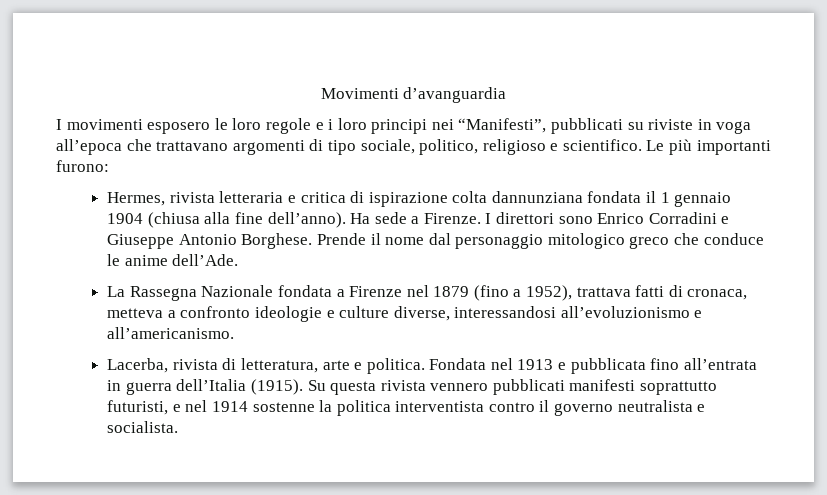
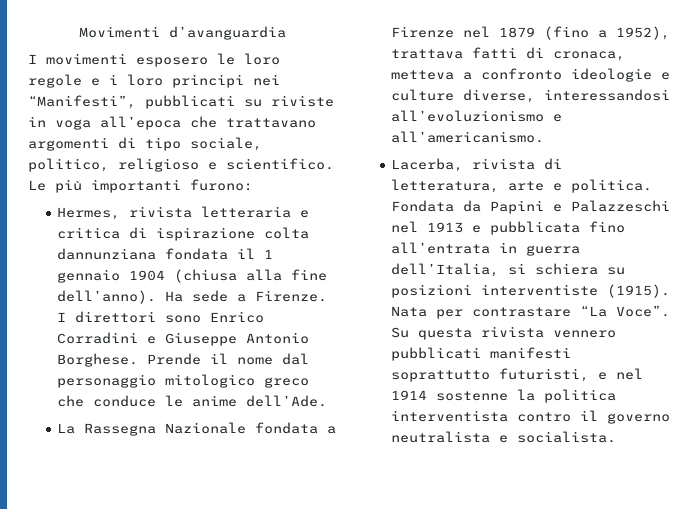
- Fondata nel 1913 e pubblicata fino all’entrata in guerra dell’Italia (1915).
+ Fondata da Papini e Palazzeschi nel 1913 e pubblicata fino all’entrata in guerra dell’Italia, si schiera su posizioni interventiste (1915). Nata per contrastare “La Voce”.

